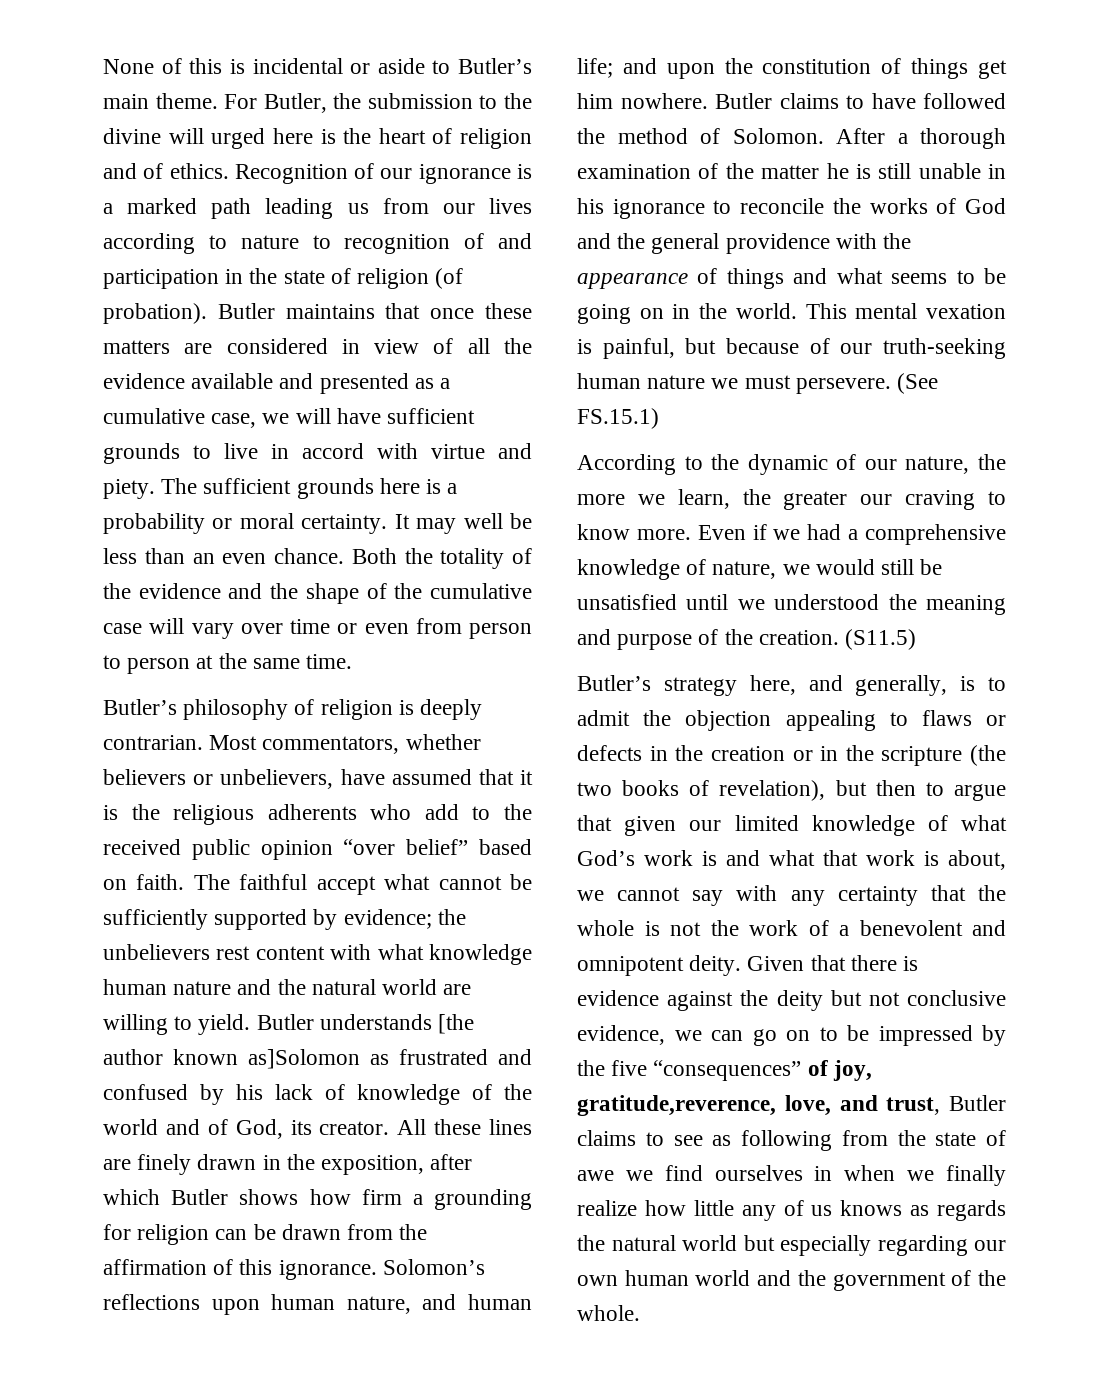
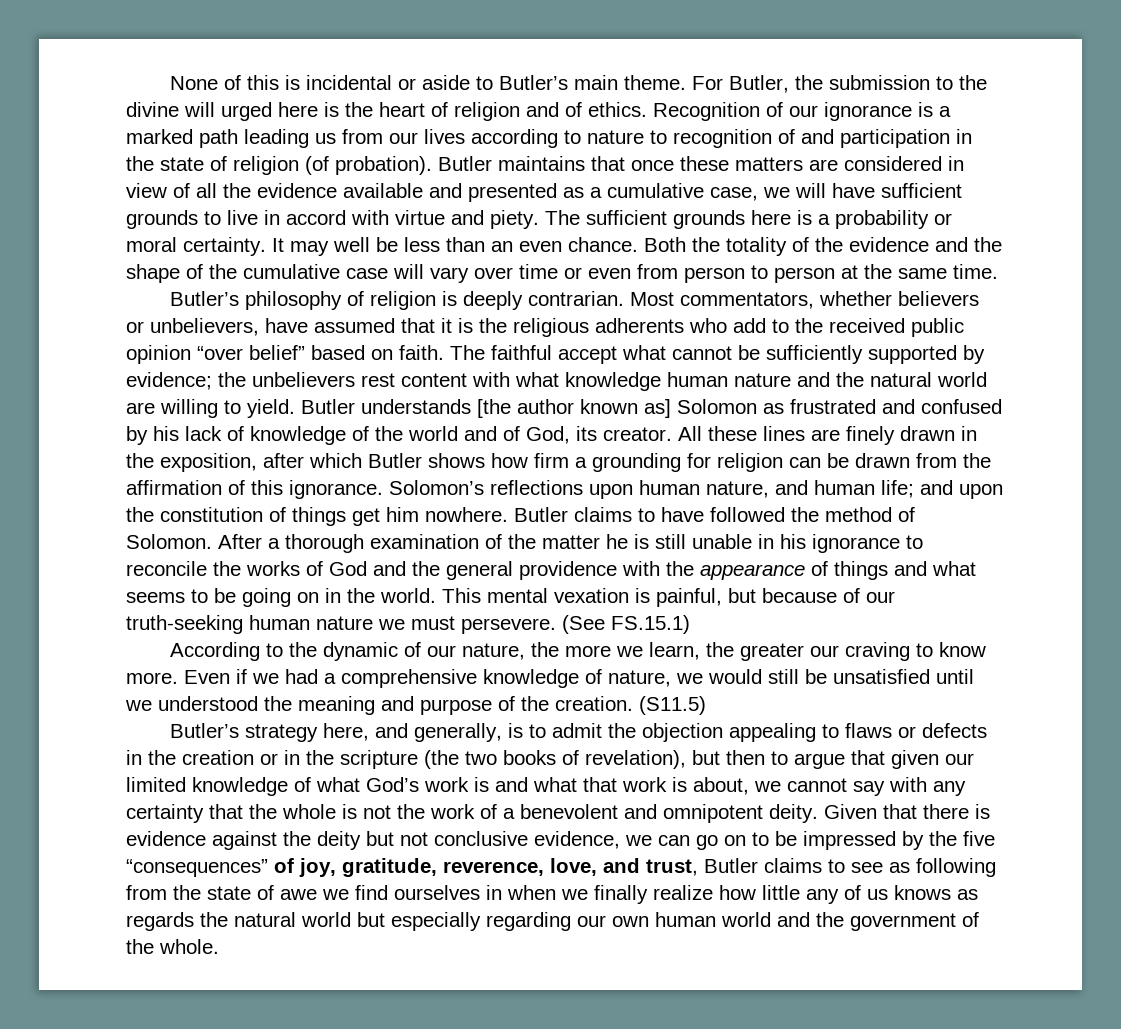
- Butler understands [the author known as]Solomon as frustrated and confused by his lack of knowledge of the world and of God, its creator.
+ Butler understands [the author known as] Solomon as frustrated and confused by his lack of knowledge of the world and of God, its creator.
- Given that there is evidence against the deity but not conclusive evidence, we can go on to be impressed by the five “consequences” of joy, gratitude,reverence, love, and trust, Butler claims to see as following from the state of awe we find ourselves in when we finally realize how little any of us knows as regards the natural world but especially regarding our own human world and the government of the whole.
+ Given that there is evidence against the deity but not conclusive evidence, we can go on to be impressed by the five “consequences” of joy, gratitude, reverence, love, and trust, Butler claims to see as following from the state of awe we find ourselves in when we finally realize how little any of us knows as regards the natural world but especially regarding our own human world and the government of the whole.

